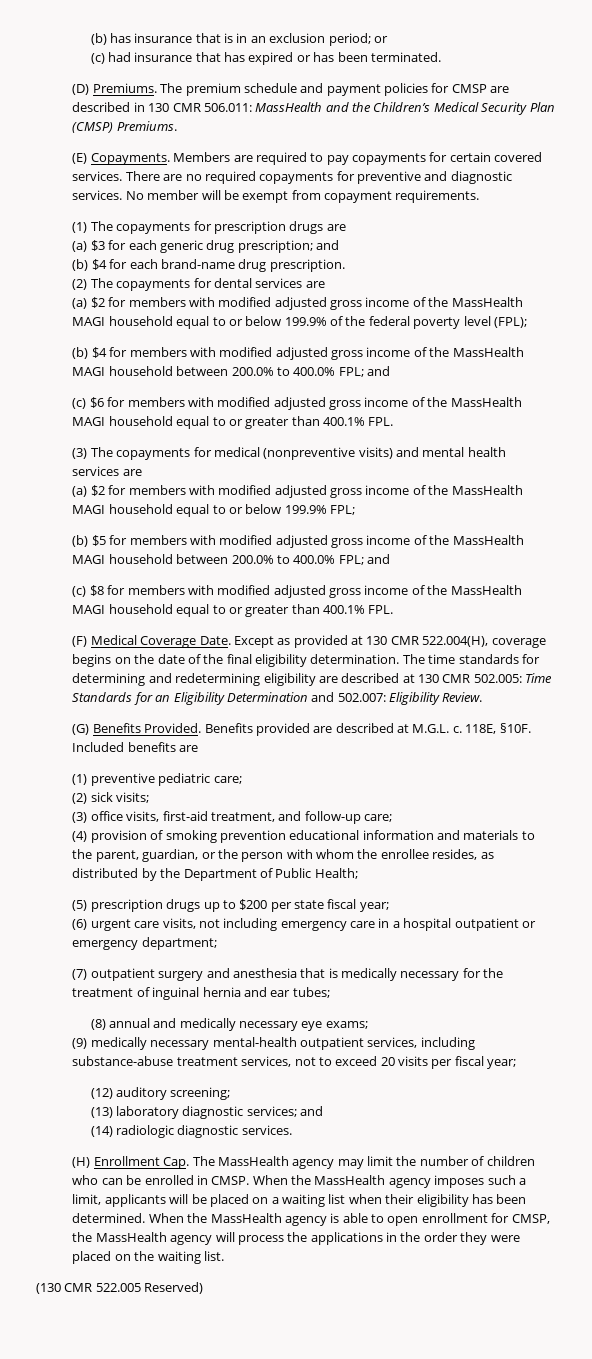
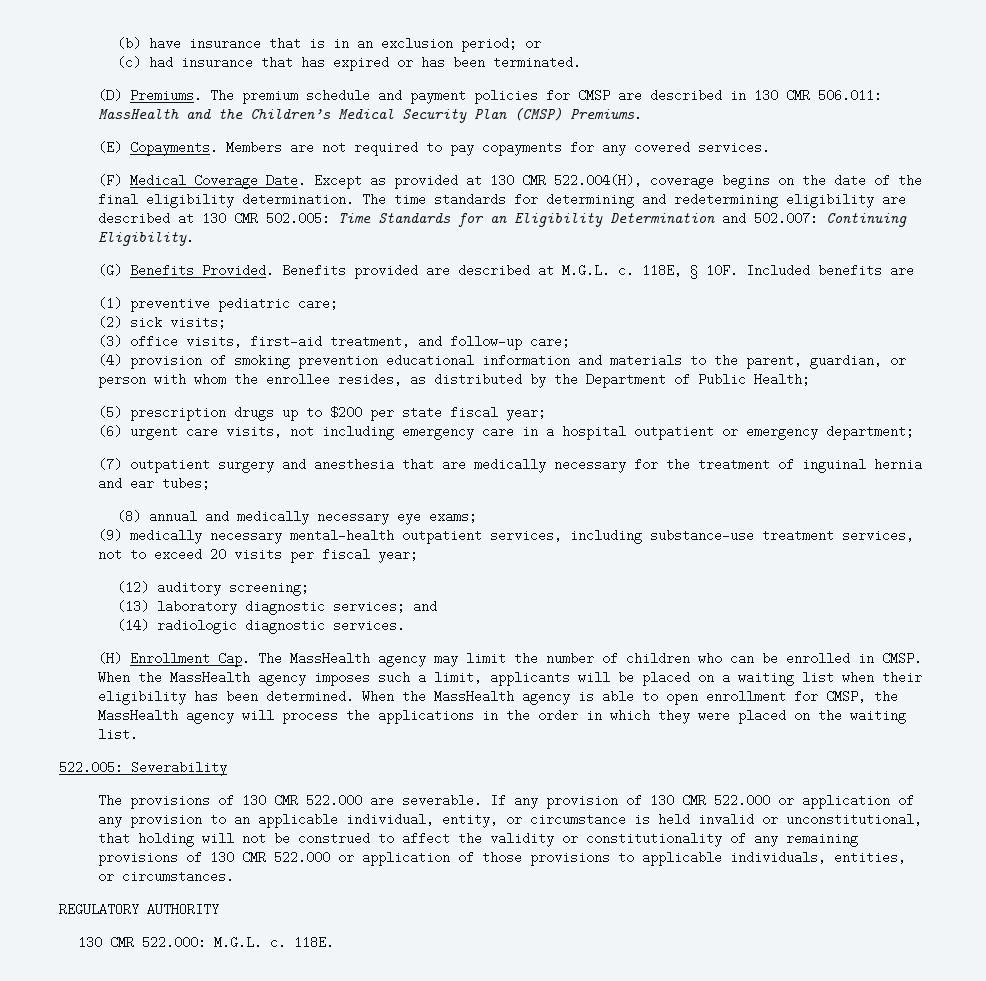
- (b) has insurance that is in an exclusion period; or
+ (b) have insurance that is in an exclusion period; or
- Members are required to pay copayments for certain covered services. There are no required copayments for preventive and diagnostic services. No member will be exempt from copayment requirements.
- (1) The copayments for prescription drugs are
- (a) $3 for each generic drug prescription; and
- (b) $4 for each brand-name drug prescription.
- (2) The copayments for dental services are
- (a) $2 for members with modified adjusted gross income of the MassHealth MAGI household equal to or below 199.9% of the federal poverty level (FPL);
- (b) $4 for members with modified adjusted gross income of the MassHealth MAGI household between 200.0% to 400.0% FPL; and
- (c) $6 for members with modified adjusted gross income of the MassHealth MAGI household equal to or greater than 400.1% FPL.
- (3) The copayments for medical (nonpreventive visits) and mental health services are
- (a) $2 for members with modified adjusted gross income of the MassHealth MAGI household equal to or below 199.9% FPL;
- (b) $5 for members with modified adjusted gross income of the MassHealth MAGI household between 200.0% to 400.0% FPL; and
- (c) $8 for members with modified adjusted gross income of the MassHealth MAGI household equal to or greater than 400.1% FPL.
+ Members are not required to pay copayments for any covered services.
- The time standards for determining and redetermining eligibility are described at 130 CMR 502.005: Time Standards for an Eligibility Determination and 502.007: Eligibility Review.
+ The time standards for determining and redetermining eligibility are described at 130 CMR 502.005: Time Standards for an Eligibility Determination and 502.007: Continuing Eligibility.
- 118E, §10F.
+ 118E, § 10F.
- (4) provision of smoking prevention educational information and materials to the parent, guardian, or the person with whom the enrollee resides, as distributed by the Department of Public Health;
+ (4) provision of smoking prevention educational information and materials to the parent, guardian, or person with whom the enrollee resides, as distributed by the Department of Public Health;
- (7) outpatient surgery and anesthesia that is medically necessary for the treatment of inguinal hernia and ear tubes;
+ (7) outpatient surgery and anesthesia that are medically necessary for the treatment of inguinal hernia and ear tubes;
- (9) medically necessary mental-health outpatient services, including substance-abuse treatment services, not to exceed 20 visits per fiscal year;
+ (9) medically necessary mental-health outpatient services, including substance-use treatment services, not to exceed 20 visits per fiscal year;
- When the MassHealth agency is able to open enrollment for CMSP, the MassHealth agency will process the applications in the order they were placed on the waiting list.
+ When the MassHealth agency is able to open enrollment for CMSP, the MassHealth agency will process the applications in the order in which they were placed on the waiting list.
- (130 CMR 522.005 Reserved)
+ 522.005: Severability
+ The provisions of 130 CMR 522.000 are severable. If any provision of 130 CMR 522.000 or application of any provision to an applicable individual, entity, or circumstance is held invalid or unconstitutional, that holding will not be construed to affect the validity or constitutionality of any remaining provisions of 130 CMR 522.000 or application of those provisions to applicable individuals, entities, or circumstances.
+ REGULATORY AUTHORITY
+ 130 CMR 522.000: M.G.L. c. 118E.

